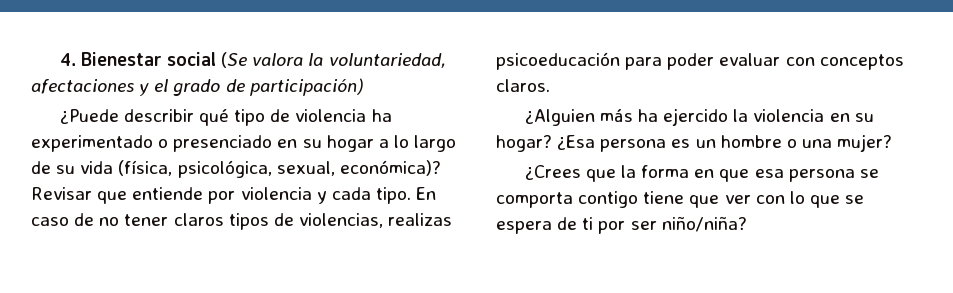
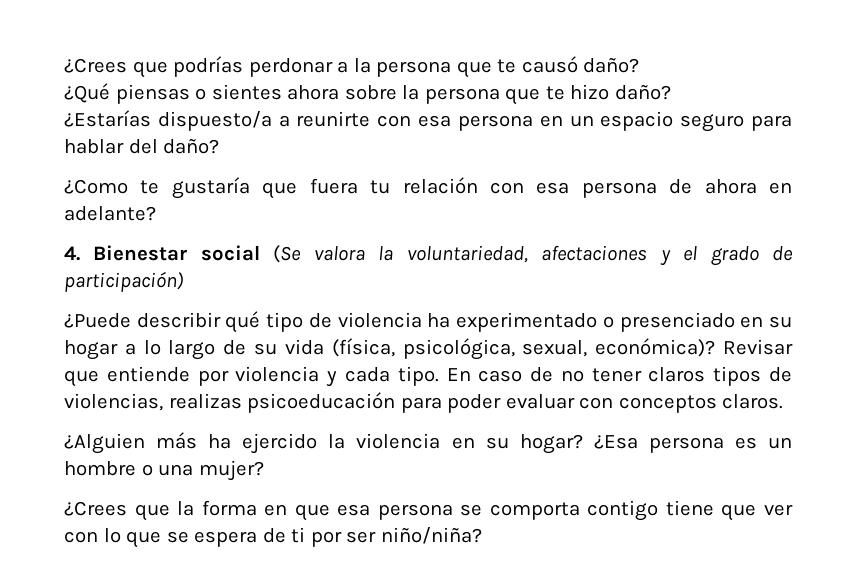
+ ¿Crees que podrías perdonar a la persona que te causó daño?
+ ¿Qué piensas o sientes ahora sobre la persona que te hizo daño?
+ ¿Estarías dispuesto/a a reunirte con esa persona en un espacio seguro para hablar del daño?
+ ¿Como te gustaría que fuera tu relación con esa persona de ahora en adelante?

